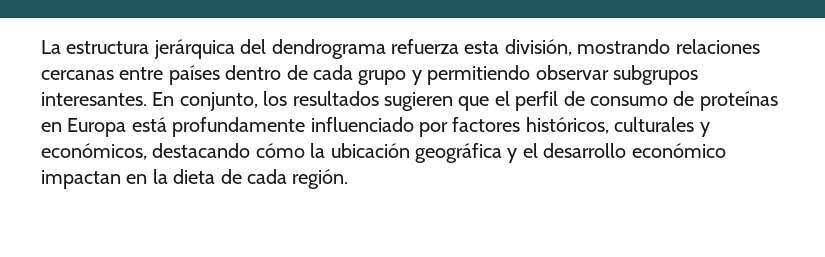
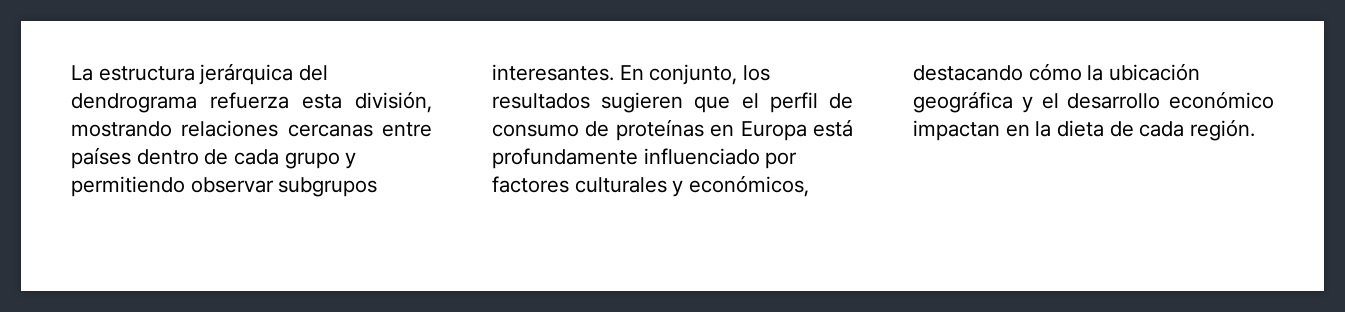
- En conjunto, los resultados sugieren que el perfil de consumo de proteínas en Europa está profundamente influenciado por factores históricos, culturales y económicos, destacando cómo la ubicación geográfica y el desarrollo económico impactan en la dieta de cada región.
+ En conjunto, los resultados sugieren que el perfil de consumo de proteínas en Europa está profundamente influenciado por factores culturales y económicos, destacando cómo la ubicación geográfica y el desarrollo económico impactan en la dieta de cada región.

